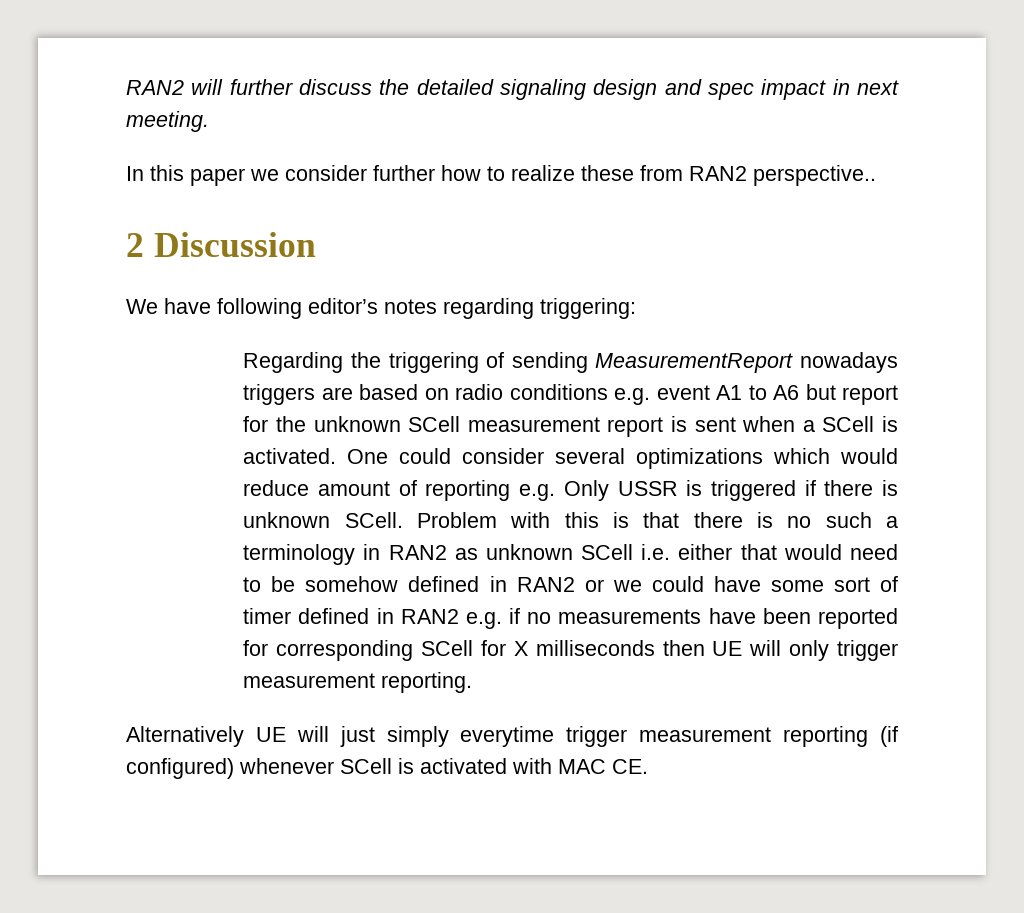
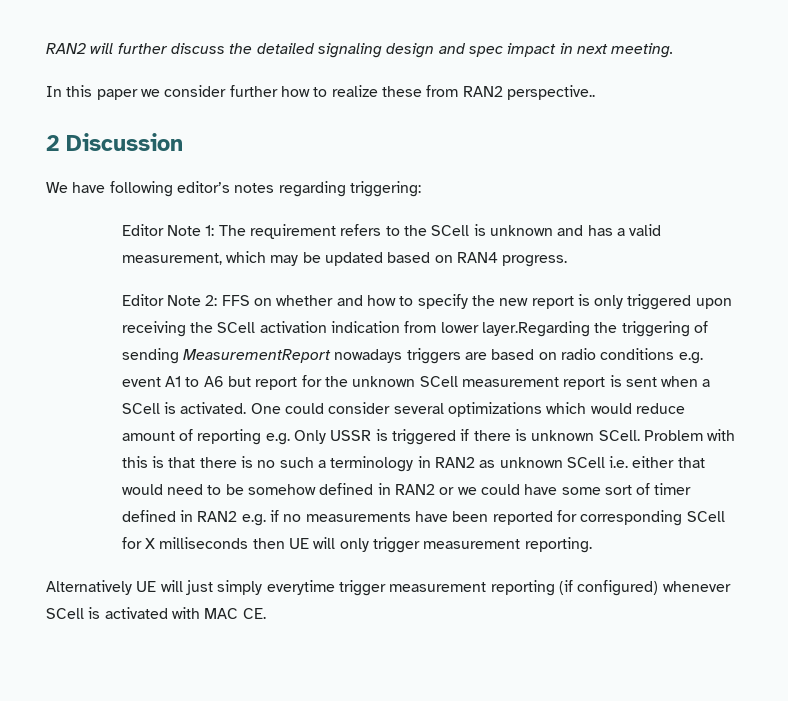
- Regarding the triggering of sending MeasurementReport nowadays triggers are based on radio conditions e.g. event A1 to A6 but report for the unknown SCell measurement report is sent when a SCell is activated.
+ Editor Note 1: The requirement refers to the SCell is unknown and has a valid measurement, which may be updated based on RAN4 progress.
+ Editor Note 2: FFS on whether and how to specify the new report is only triggered upon receiving the SCell activation indication from lower layer.Regarding the triggering of sending MeasurementReport nowadays triggers are based on radio conditions e.g. event A1 to A6 but report for the unknown SCell measurement report is sent when a SCell is activated.

